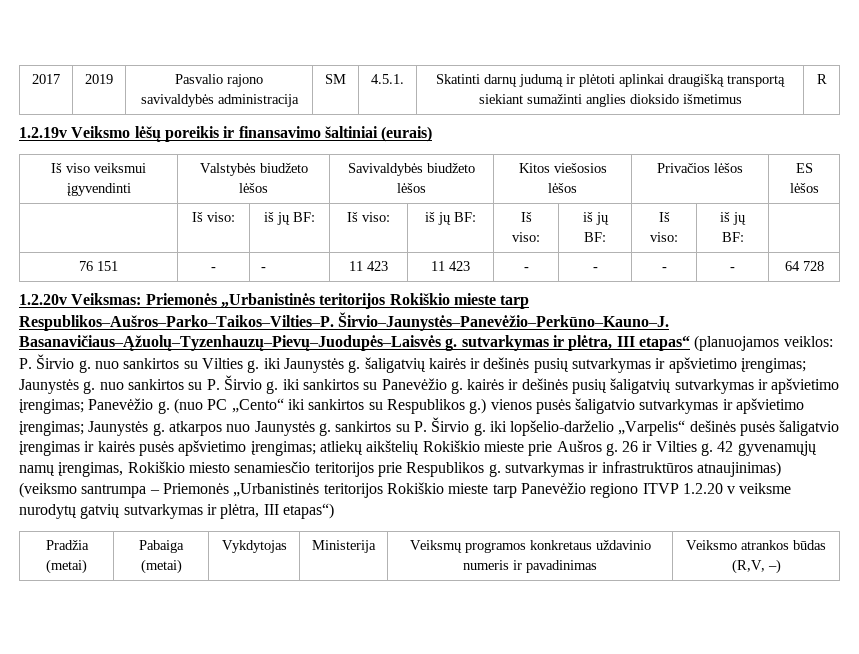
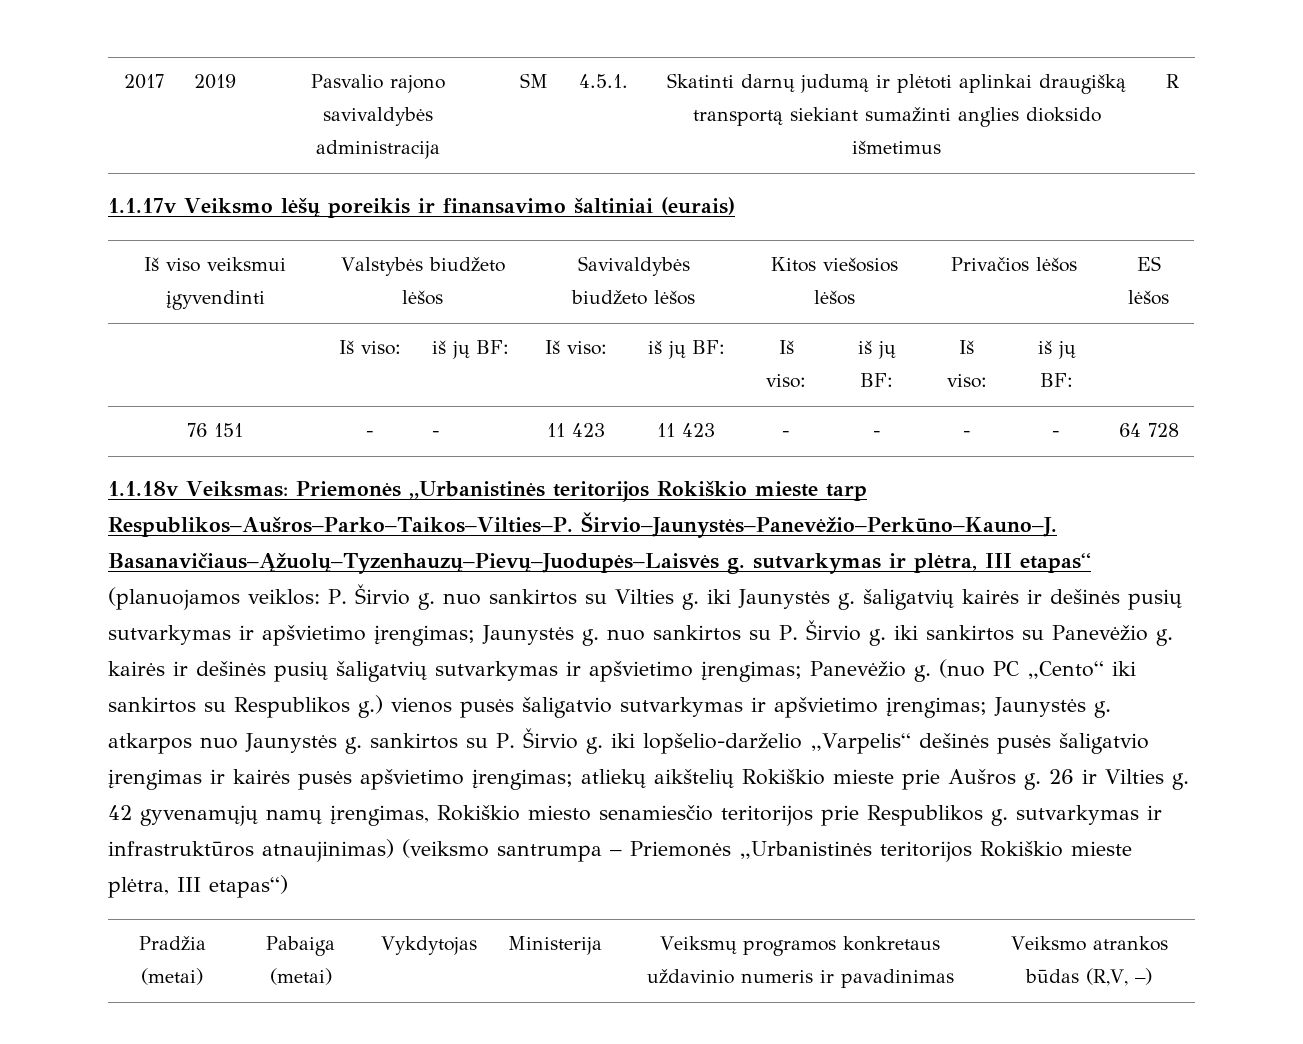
- 1.2.19v Veiksmo lėšų poreikis ir finansavimo šaltiniai (eurais)
+ 1.1.17v Veiksmo lėšų poreikis ir finansavimo šaltiniai (eurais)
- 1.2.20v Veiksmas: Priemonės „Urbanistinės teritorijos Rokiškio mieste tarp Respublikos–Aušros–Parko–Taikos–Vilties–P.
+ 1.1.18v Veiksmas: Priemonės „Urbanistinės teritorijos Rokiškio mieste tarp Respublikos–Aušros–Parko–Taikos–Vilties–P.
- 42 gyvenamųjų namų įrengimas, Rokiškio miesto senamiesčio teritorijos prie Respublikos g. sutvarkymas ir infrastruktūros atnaujinimas) (veiksmo santrumpa – Priemonės „Urbanistinės teritorijos Rokiškio mieste tarp Panevėžio regiono ITVP 1.2.20 v veiksme nurodytų gatvių sutvarkymas ir plėtra, III etapas“)
+ 42 gyvenamųjų namų įrengimas, Rokiškio miesto senamiesčio teritorijos prie Respublikos g. sutvarkymas ir infrastruktūros atnaujinimas) (veiksmo santrumpa – Priemonės „Urbanistinės teritorijos Rokiškio mieste plėtra, III etapas“)

